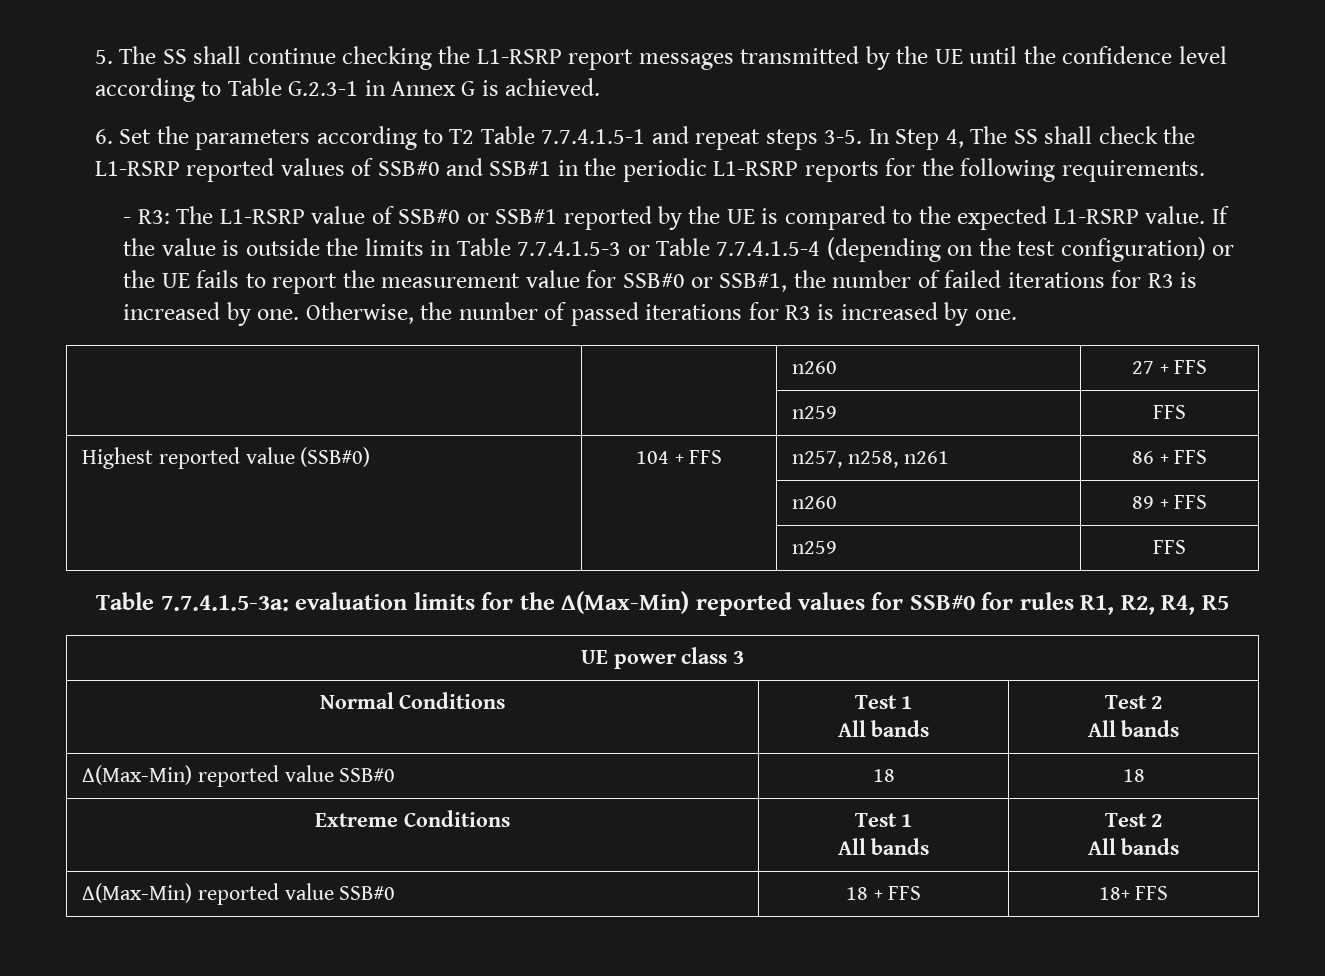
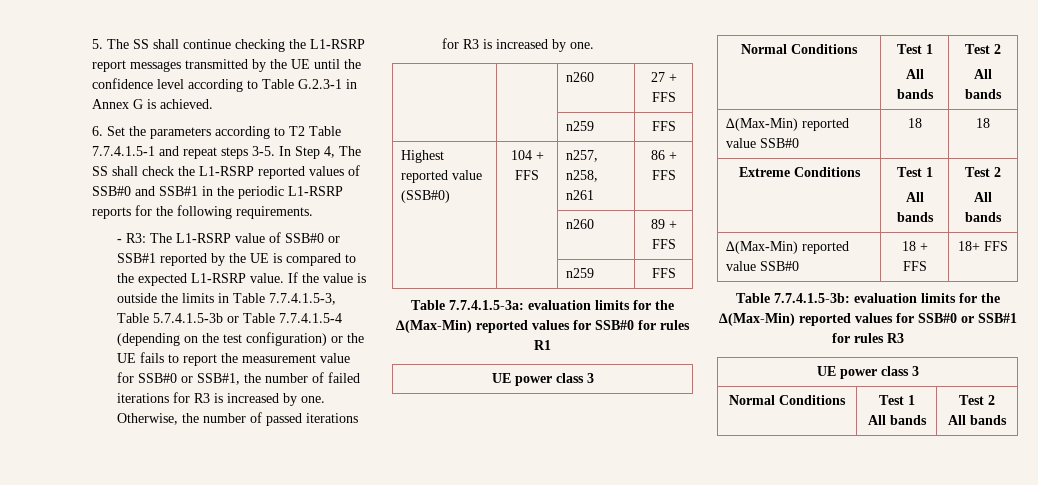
- If the value is outside the limits in Table 7.7.4.1.5-3 or Table 7.7.4.1.5-4 (depending on the test configuration) or the UE fails to report the measurement value for SSB#0 or SSB#1, the number of failed iterations for R3 is increased by one.
+ If the value is outside the limits in Table 7.7.4.1.5-3, Table 5.7.4.1.5-3b or Table 7.7.4.1.5-4 (depending on the test configuration) or the UE fails to report the measurement value for SSB#0 or SSB#1, the number of failed iterations for R3 is increased by one.
- Table 7.7.4.1.5-3a: evaluation limits for the ∆(Max-Min) reported values for SSB#0 for rules R1, R2, R4, R5
+ Table 7.7.4.1.5-3a: evaluation limits for the ∆(Max-Min) reported values for SSB#0 for rules R1
+ Table 7.7.4.1.5-3b: evaluation limits for the ∆(Max-Min) reported values for SSB#0 or SSB#1 for rules R3
+ UE power class 3
+ Normal Conditions | Test 1
+ All bands | Test 2
+ All bands

